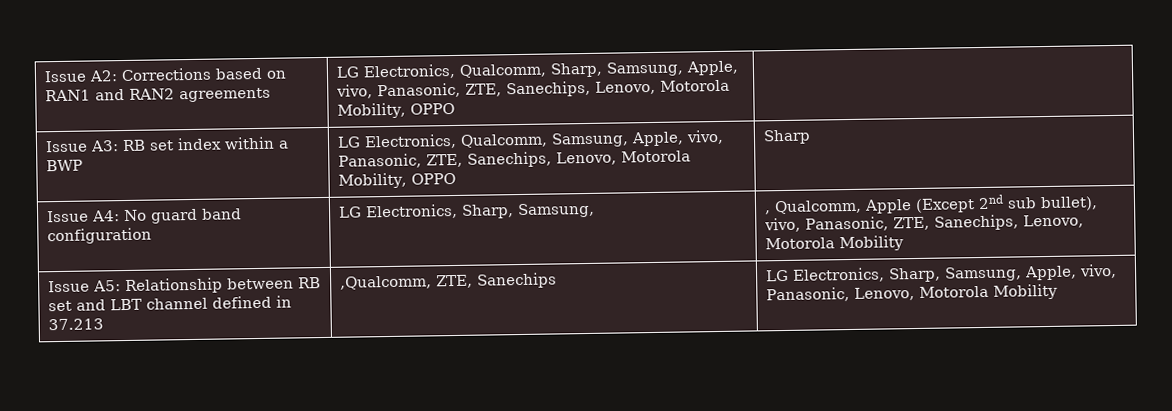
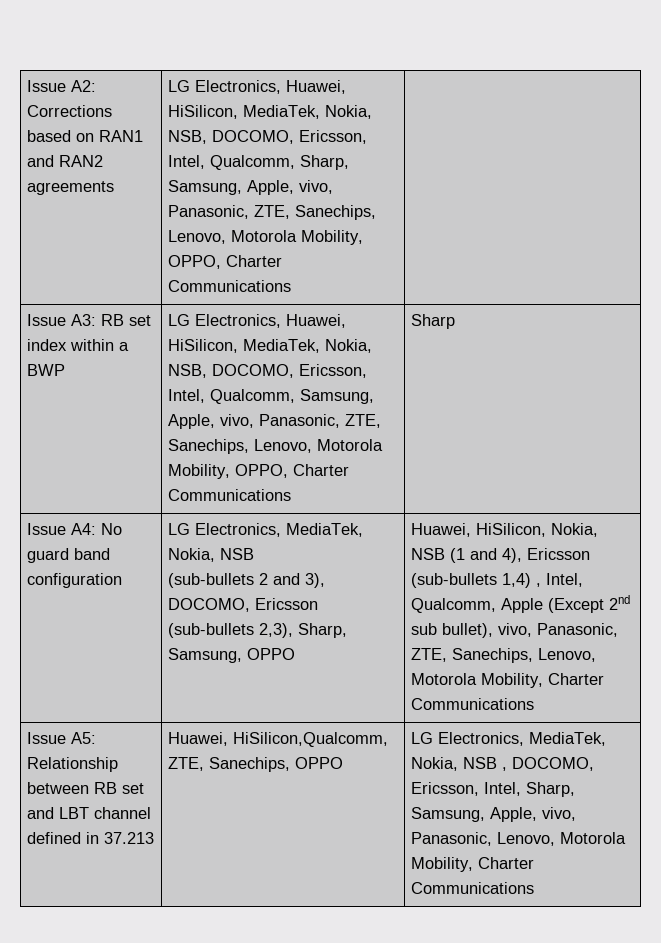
- Issue A2: Corrections based on RAN1 and RAN2 agreements | LG Electronics, Qualcomm, Sharp, Samsung, Apple, vivo, Panasonic, ZTE, Sanechips, Lenovo, Motorola Mobility, OPPO |
+ Issue A2: Corrections based on RAN1 and RAN2 agreements | LG Electronics, Huawei, HiSilicon, MediaTek, Nokia, NSB, DOCOMO, Ericsson, Intel, Qualcomm, Sharp, Samsung, Apple, vivo, Panasonic, ZTE, Sanechips, Lenovo, Motorola Mobility, OPPO, Charter Communications |
- Issue A3: RB set index within a BWP | LG Electronics, Qualcomm, Samsung, Apple, vivo, Panasonic, ZTE, Sanechips, Lenovo, Motorola Mobility, OPPO | Sharp
+ Issue A3: RB set index within a BWP | LG Electronics, Huawei, HiSilicon, MediaTek, Nokia, NSB, DOCOMO, Ericsson, Intel, Qualcomm, Samsung, Apple, vivo, Panasonic, ZTE, Sanechips, Lenovo, Motorola Mobility, OPPO, Charter Communications | Sharp
- Issue A4: No guard band configuration | LG Electronics, Sharp, Samsung, | , Qualcomm, Apple (Except 2nd sub bullet), vivo, Panasonic, ZTE, Sanechips, Lenovo, Motorola Mobility
+ Issue A4: No guard band configuration | LG Electronics, MediaTek, Nokia, NSB
+ (sub-bullets 2 and 3), DOCOMO, Ericsson (sub-bullets 2,3), Sharp, Samsung, OPPO | Huawei, HiSilicon, Nokia, NSB (1 and 4), Ericsson (sub-bullets 1,4) , Intel, Qualcomm, Apple (Except 2nd sub bullet), vivo, Panasonic, ZTE, Sanechips, Lenovo, Motorola Mobility, Charter Communications
- Issue A5: Relationship between RB set and LBT channel defined in 37.213 | ,Qualcomm, ZTE, Sanechips | LG Electronics, Sharp, Samsung, Apple, vivo, Panasonic, Lenovo, Motorola Mobility
+ Issue A5: Relationship between RB set and LBT channel defined in 37.213 | Huawei, HiSilicon,Qualcomm, ZTE, Sanechips, OPPO | LG Electronics, MediaTek, Nokia, NSB , DOCOMO, Ericsson, Intel, Sharp, Samsung, Apple, vivo, Panasonic, Lenovo, Motorola Mobility, Charter Communications

